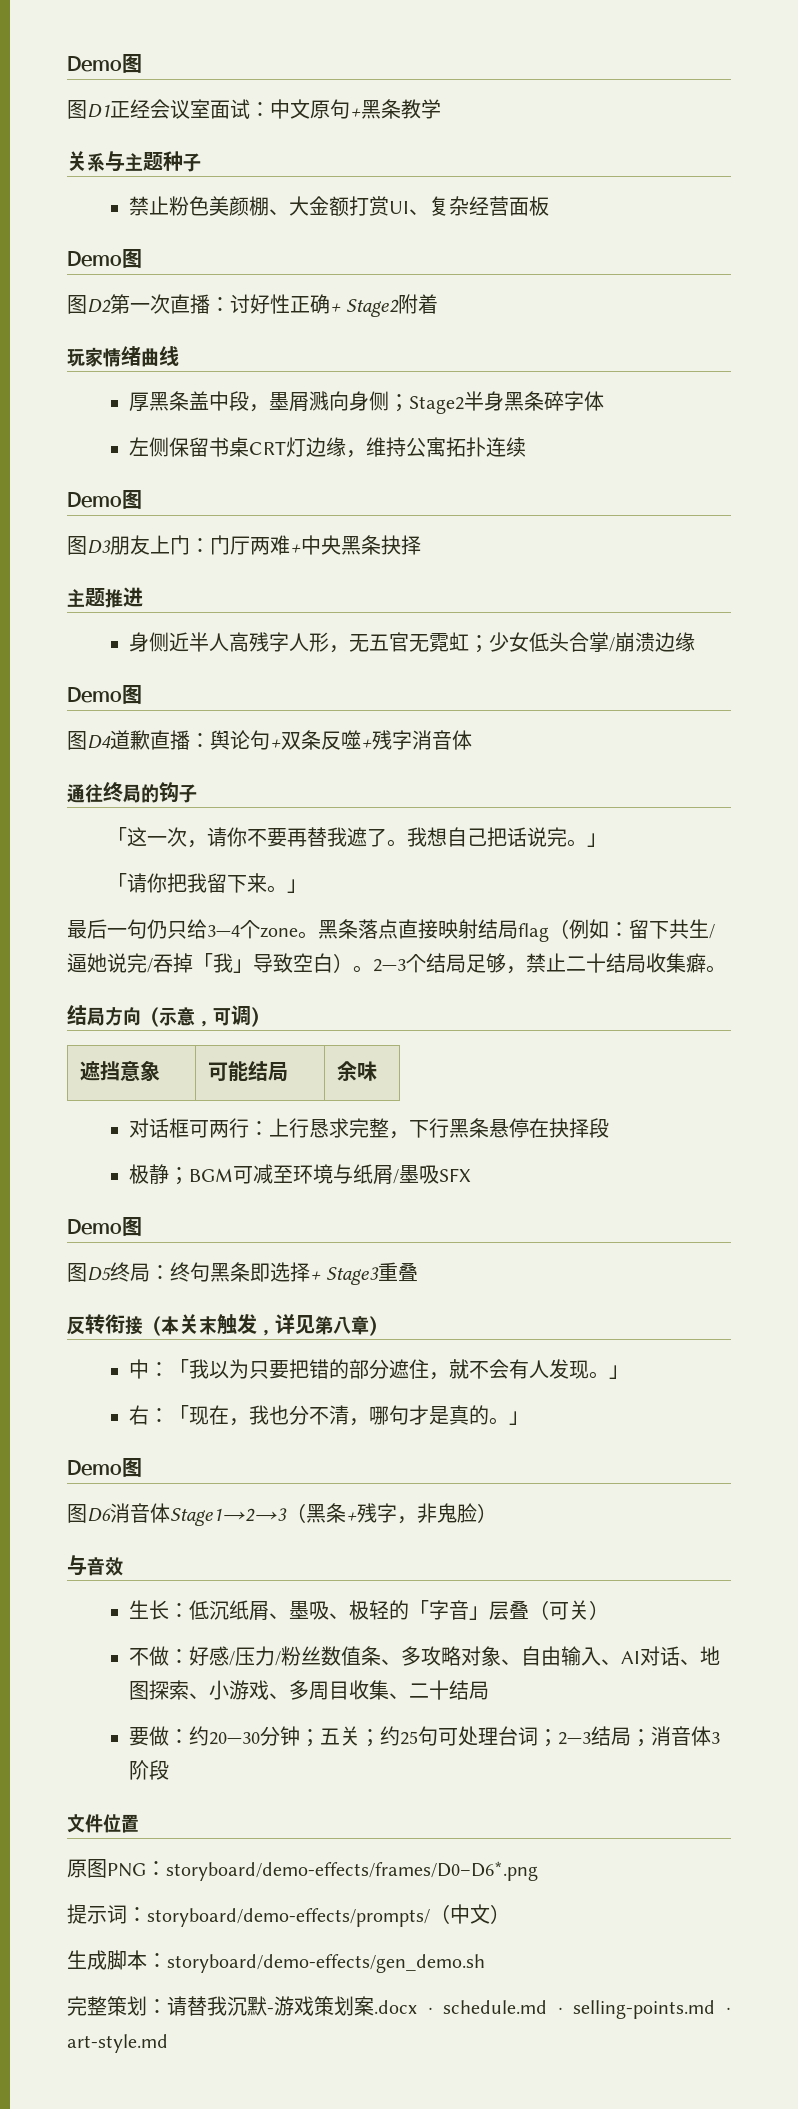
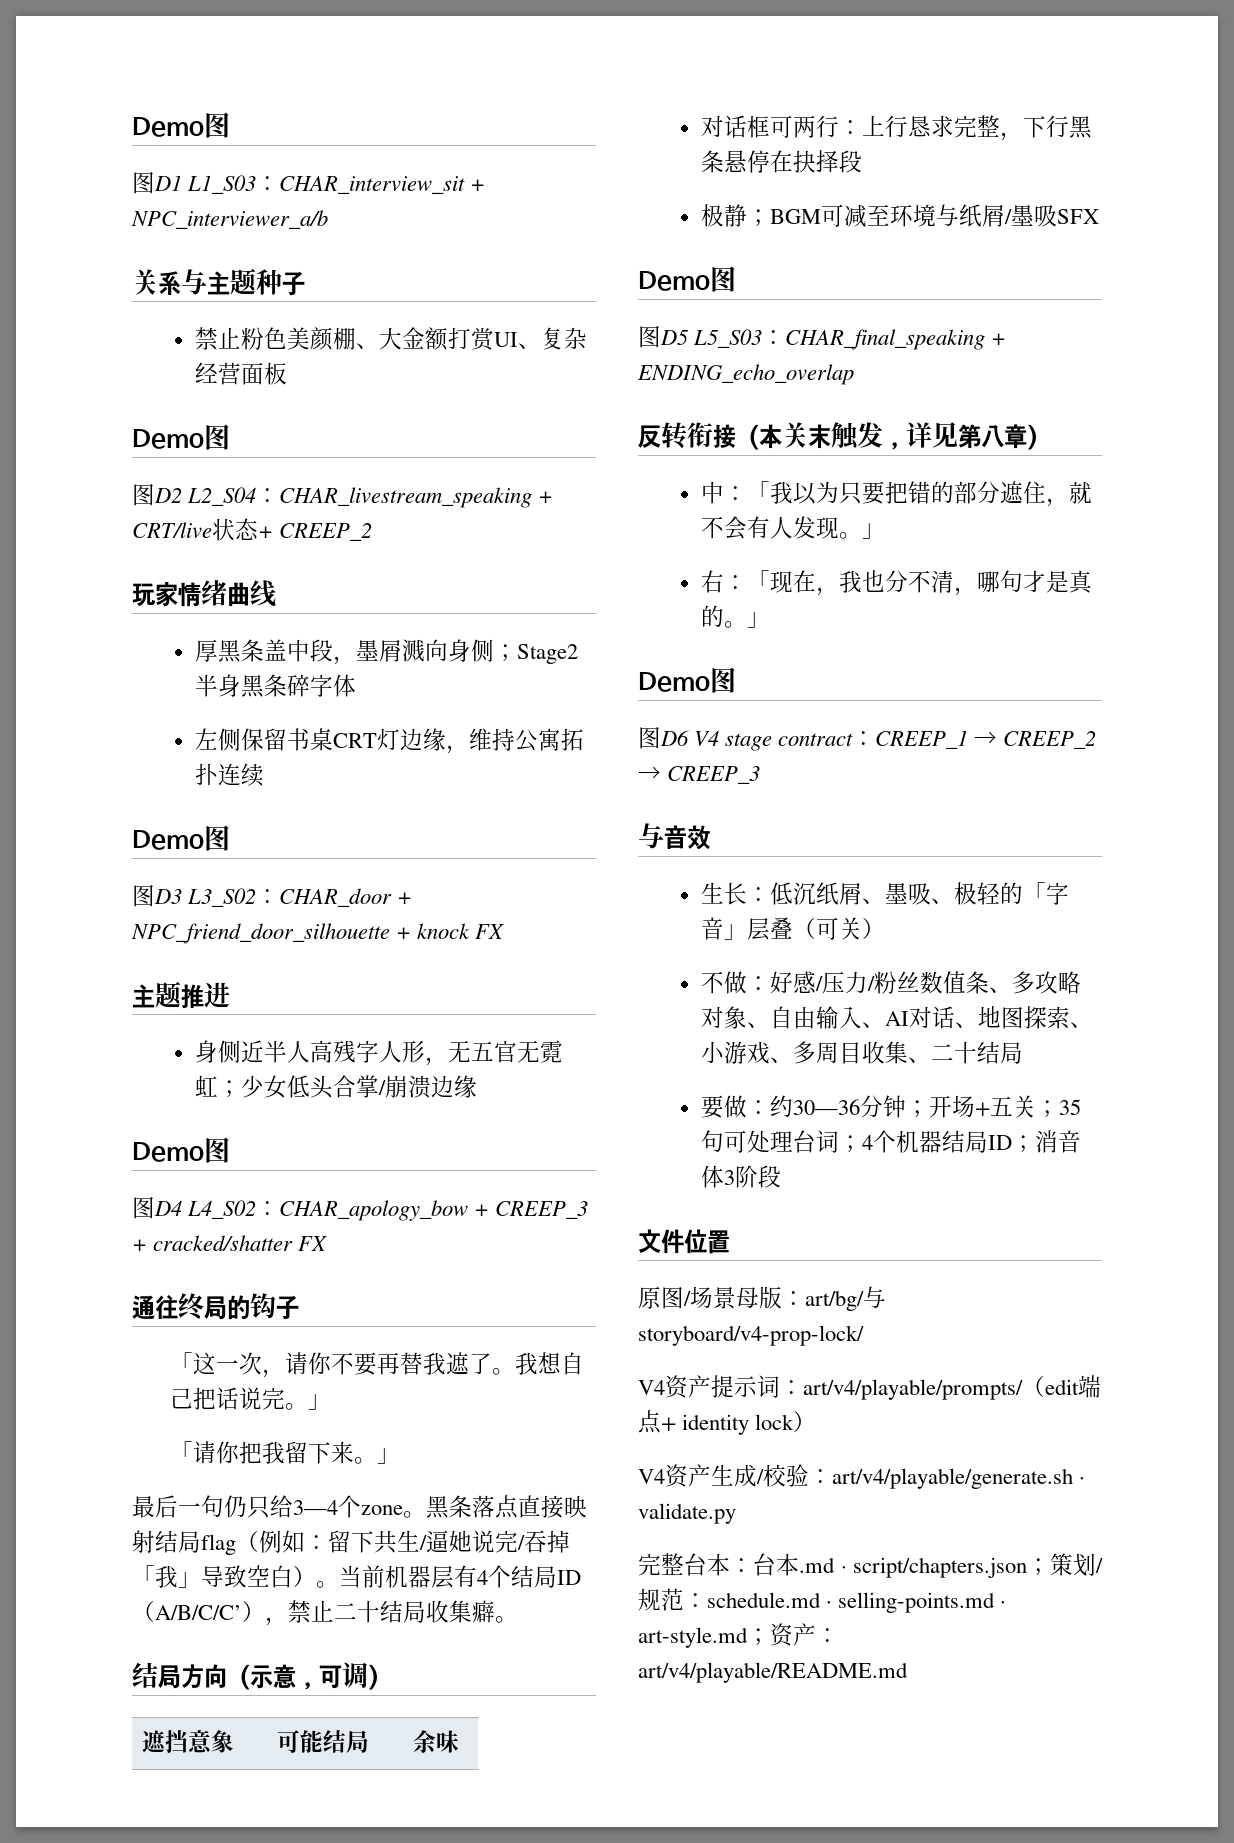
- 图D1正经会议室面试：中文原句+黑条教学
+ 图D1 L1_S03：CHAR_interview_sit + NPC_interviewer_a/b
- 图D2第一次直播：讨好性正确+ Stage2附着
+ 图D2 L2_S04：CHAR_livestream_speaking + CRT/live状态+ CREEP_2
- 图D3朋友上门：门厅两难+中央黑条抉择
+ 图D3 L3_S02：CHAR_door + NPC_friend_door_silhouette + knock FX
- 图D4道歉直播：舆论句+双条反噬+残字消音体
+ 图D4 L4_S02：CHAR_apology_bow + CREEP_3 + cracked/shatter FX
- 2—3个结局足够，禁止二十结局收集癖。
+ 当前机器层有4个结局ID（A/B/C/C’），禁止二十结局收集癖。
- 图D5终局：终句黑条即选择+ Stage3重叠
+ 图D5 L5_S03：CHAR_final_speaking + ENDING_echo_overlap
- 图D6消音体Stage1→2→3（黑条+残字，非鬼脸）
+ 图D6 V4 stage contract：CREEP_1 → CREEP_2 → CREEP_3
- 要做：约20—30分钟；五关；约25句可处理台词；2—3结局；消音体3阶段
+ 要做：约30—36分钟；开场+五关；35句可处理台词；4个机器结局ID；消音体3阶段
- 原图PNG：storyboard/demo-effects/frames/D0–D6*.png
- 提示词：storyboard/demo-effects/prompts/（中文）
- 生成脚本：storyboard/demo-effects/gen_demo.sh
- 完整策划：请替我沉默-游戏策划案.docx · schedule.md · selling-points.md · art-style.md
+ 原图/场景母版：art/bg/与storyboard/v4-prop-lock/
+ V4资产提示词：art/v4/playable/prompts/（edit端点+ identity lock）
+ V4资产生成/校验：art/v4/playable/generate.sh · validate.py
+ 完整台本：台本.md · script/chapters.json；策划/规范：schedule.md · selling-points.md · art-style.md；资产：art/v4/playable/README.md

